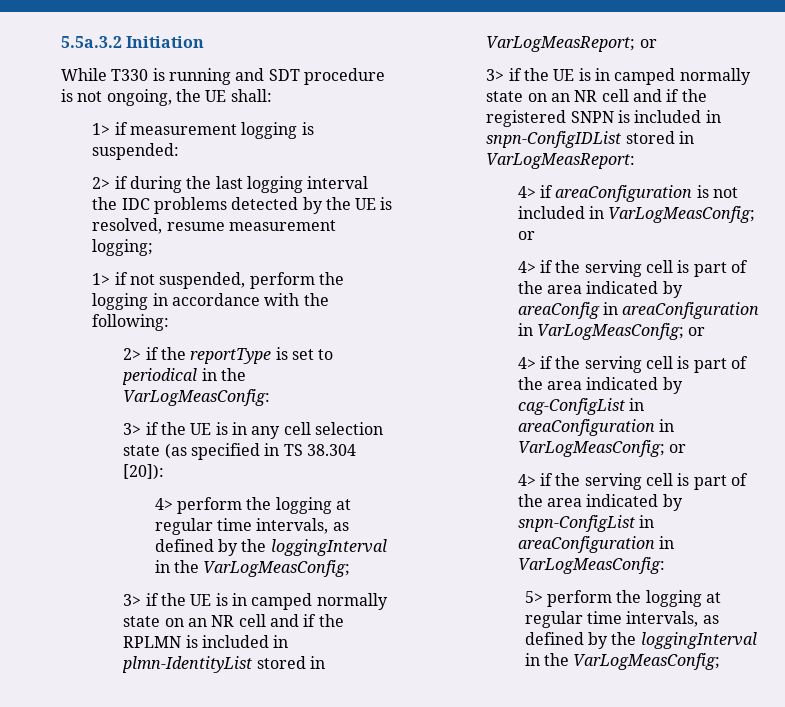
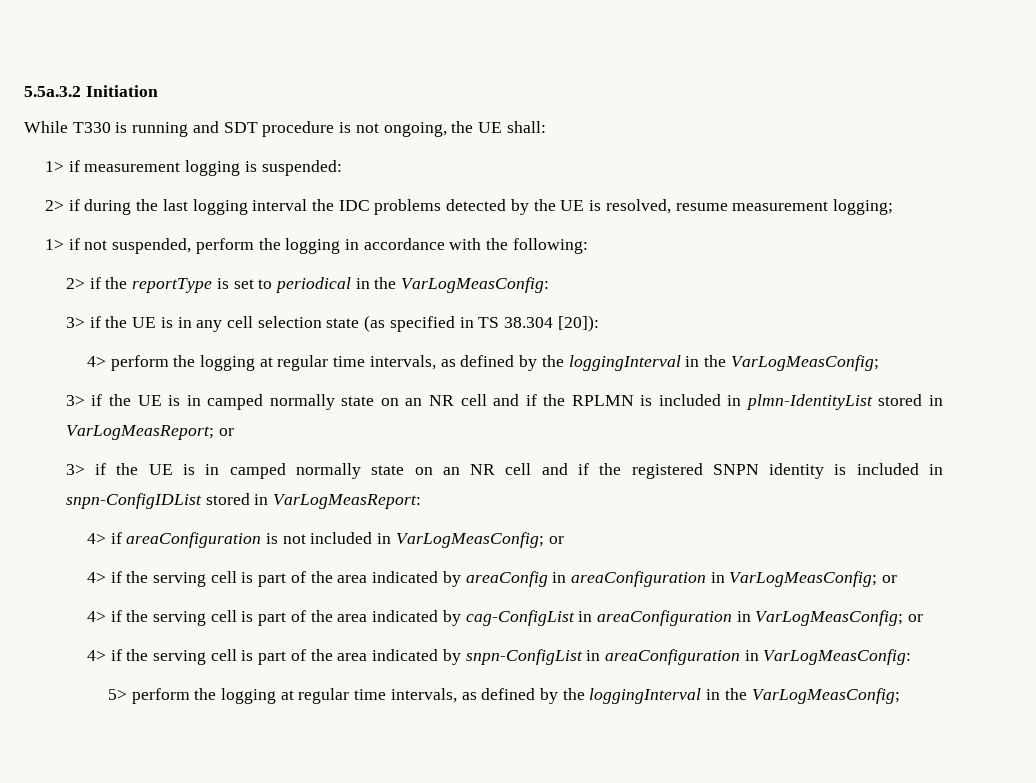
- 3> if the UE is in camped normally state on an NR cell and if the registered SNPN is included in snpn-ConfigIDList stored in VarLogMeasReport:
+ 3> if the UE is in camped normally state on an NR cell and if the registered SNPN identity is included in snpn-ConfigIDList stored in VarLogMeasReport:

